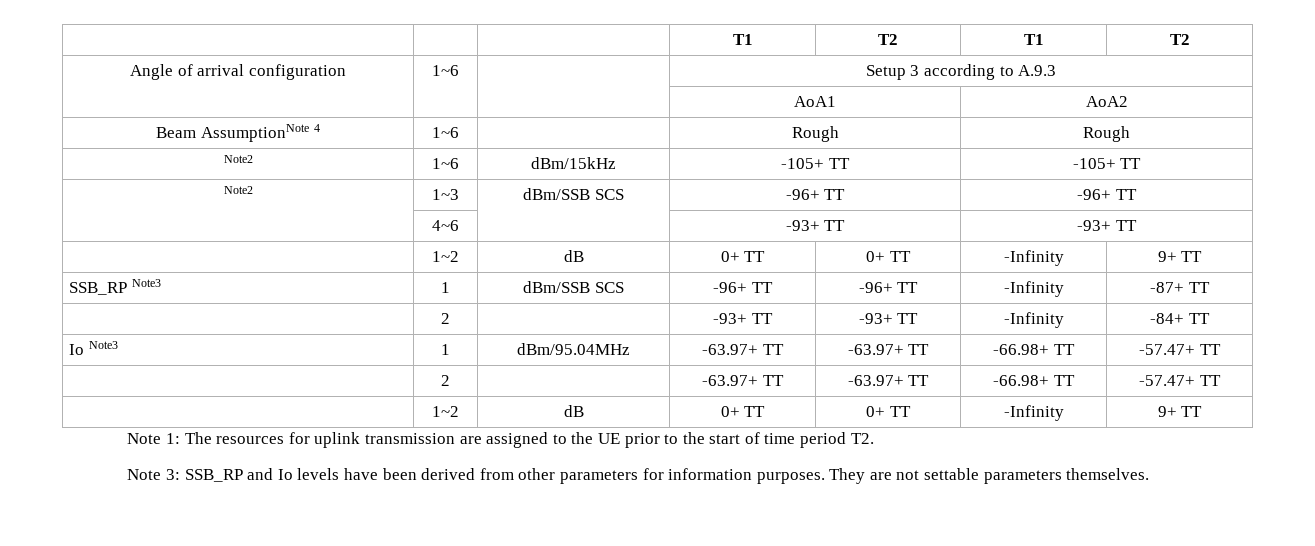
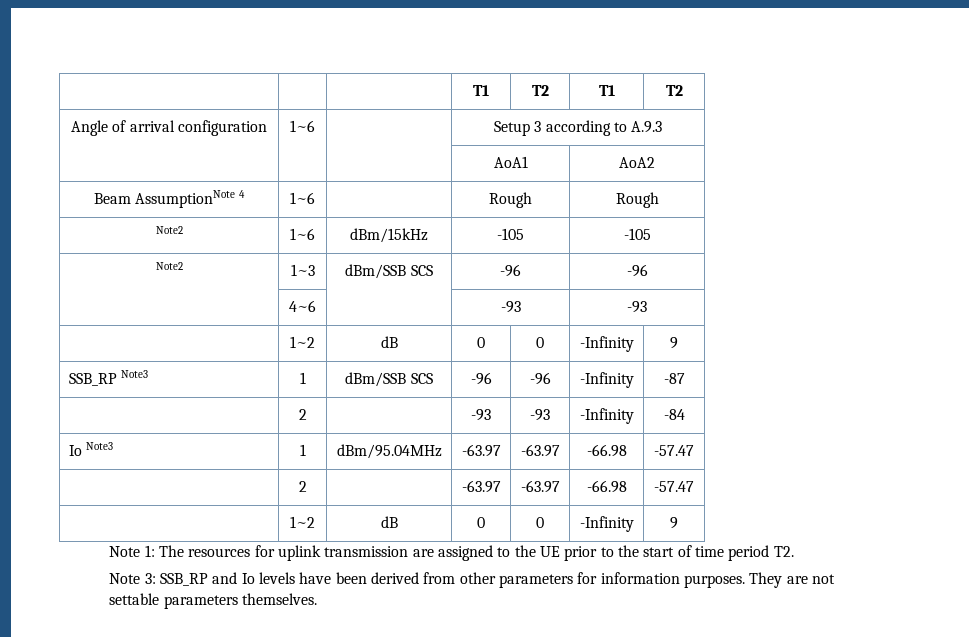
- Note2 | 1~6 | dBm/15kHz | -105+ TT | -105+ TT
+ Note2 | 1~6 | dBm/15kHz | -105 | -105
- Note2 | 1~3 | dBm/SSB SCS | -96+ TT | -96+ TT
- | 4~6 | | -93+ TT | -93+ TT
- | 1~2 | dB | 0+ TT | 0+ TT | -Infinity | 9+ TT
+ Note2 | 1~3 | dBm/SSB SCS | -96 | -96
+ | 4~6 | | -93 | -93
+ | 1~2 | dB | 0 | 0 | -Infinity | 9
- SSB_RP Note3 | 1 | dBm/SSB SCS | -96+ TT | -96+ TT | -Infinity | -87+ TT
- | 2 | | -93+ TT | -93+ TT | -Infinity | -84+ TT
+ SSB_RP Note3 | 1 | dBm/SSB SCS | -96 | -96 | -Infinity | -87
+ | 2 | | -93 | -93 | -Infinity | -84
- Io Note3 | 1 | dBm/95.04MHz | -63.97+ TT | -63.97+ TT | -66.98+ TT | -57.47+ TT
- | 2 | | -63.97+ TT | -63.97+ TT | -66.98+ TT | -57.47+ TT
- | 1~2 | dB | 0+ TT | 0+ TT | -Infinity | 9+ TT
+ Io Note3 | 1 | dBm/95.04MHz | -63.97 | -63.97 | -66.98 | -57.47
+ | 2 | | -63.97 | -63.97 | -66.98 | -57.47
+ | 1~2 | dB | 0 | 0 | -Infinity | 9

